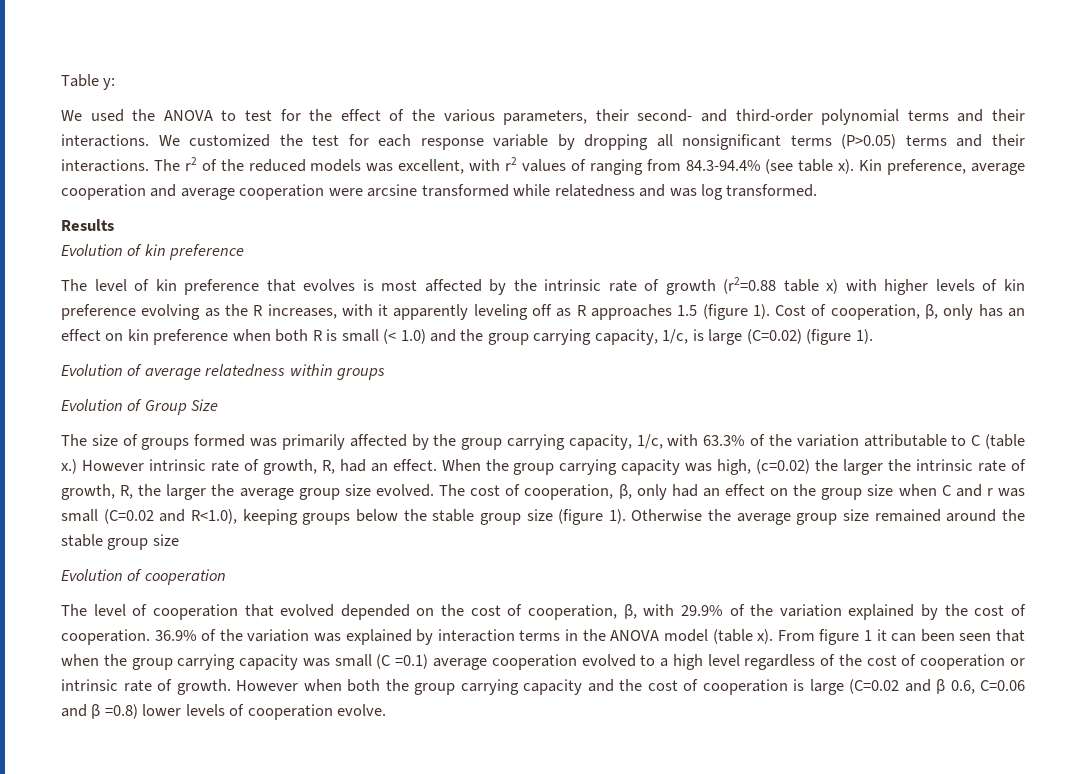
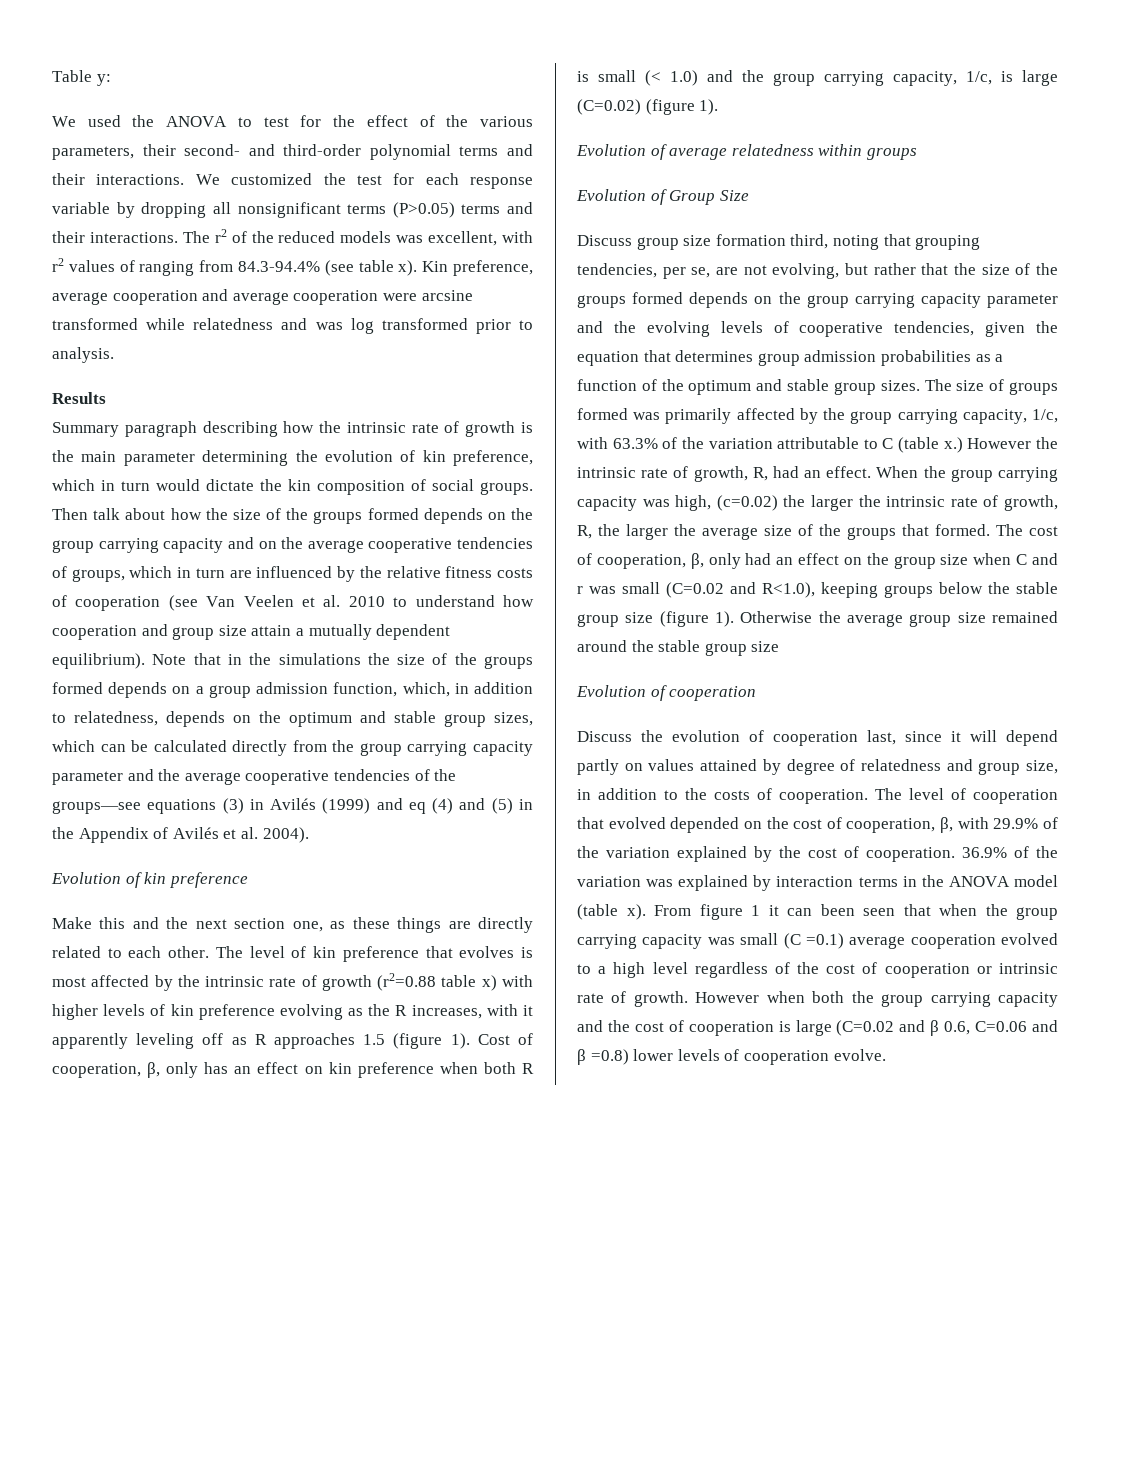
- Kin preference, average cooperation and average cooperation were arcsine transformed while relatedness and was log transformed.
+ Kin preference, average cooperation and average cooperation were arcsine transformed while relatedness and was log transformed prior to analysis.
  Results
+ Summary paragraph describing how the intrinsic rate of growth is the main parameter determining the evolution of kin preference, which in turn would dictate the kin composition of social groups. Then talk about how the size of the groups formed depends on the group carrying capacity and on the average cooperative tendencies of groups, which in turn are influenced by the relative fitness costs of cooperation (see Van Veelen et al. 2010 to understand how cooperation and group size attain a mutually dependent equilibrium). Note that in the simulations the size of the groups formed depends on a group admission function, which, in addition to relatedness, depends on the optimum and stable group sizes, which can be calculated directly from the group carrying capacity parameter and the average cooperative tendencies of the groups—see equations (3) in Avilés (1999) and eq (4) and (5) in the Appendix of Avilés et al. 2004).
  Evolution of kin preference
- The level of kin preference that evolves is most affected by the intrinsic rate of growth (r2=0.88 table x) with higher levels of kin preference evolving as the R increases, with it apparently leveling off as R approaches 1.5 (figure 1).
+ Make this and the next section one, as these things are directly related to each other. The level of kin preference that evolves is most affected by the intrinsic rate of growth (r2=0.88 table x) with higher levels of kin preference evolving as the R increases, with it apparently leveling off as R approaches 1.5 (figure 1).
+ Discuss group size formation third, noting that grouping tendencies, per se, are not evolving, but rather that the size of the groups formed depends on the group carrying capacity parameter and the evolving levels of cooperative tendencies, given the equation that determines group admission probabilities as a function of the optimum and stable group sizes.
- However intrinsic rate of growth, R, had an effect.
+ However the intrinsic rate of growth, R, had an effect.
- When the group carrying capacity was high, (c=0.02) the larger the intrinsic rate of growth, R, the larger the average group size evolved.
+ When the group carrying capacity was high, (c=0.02) the larger the intrinsic rate of growth, R, the larger the average size of the groups that formed.
+ Discuss the evolution of cooperation last, since it will depend partly on values attained by degree of relatedness and group size, in addition to the costs of cooperation.

